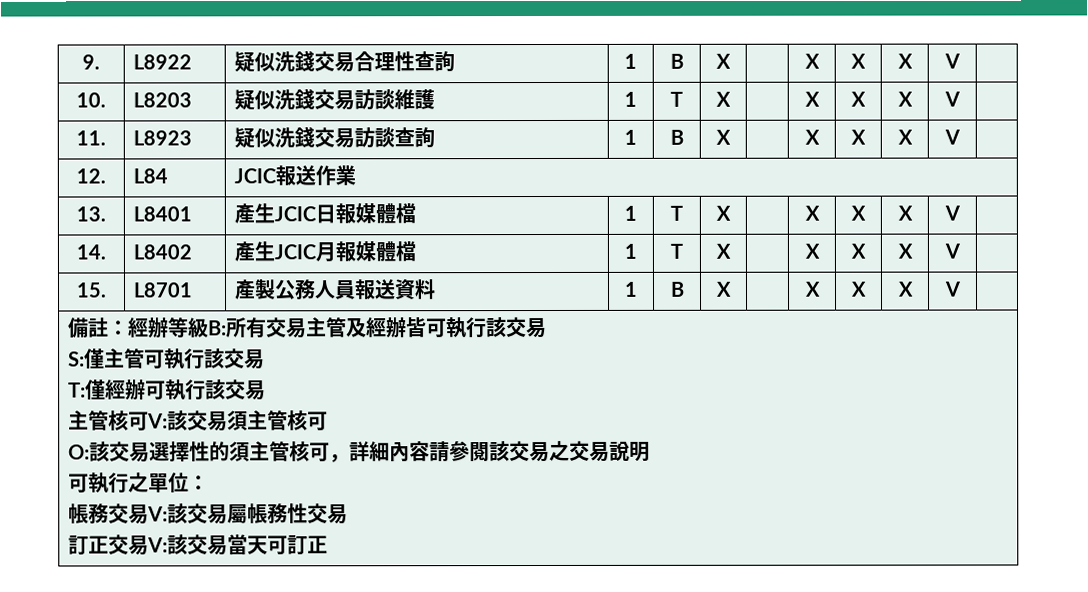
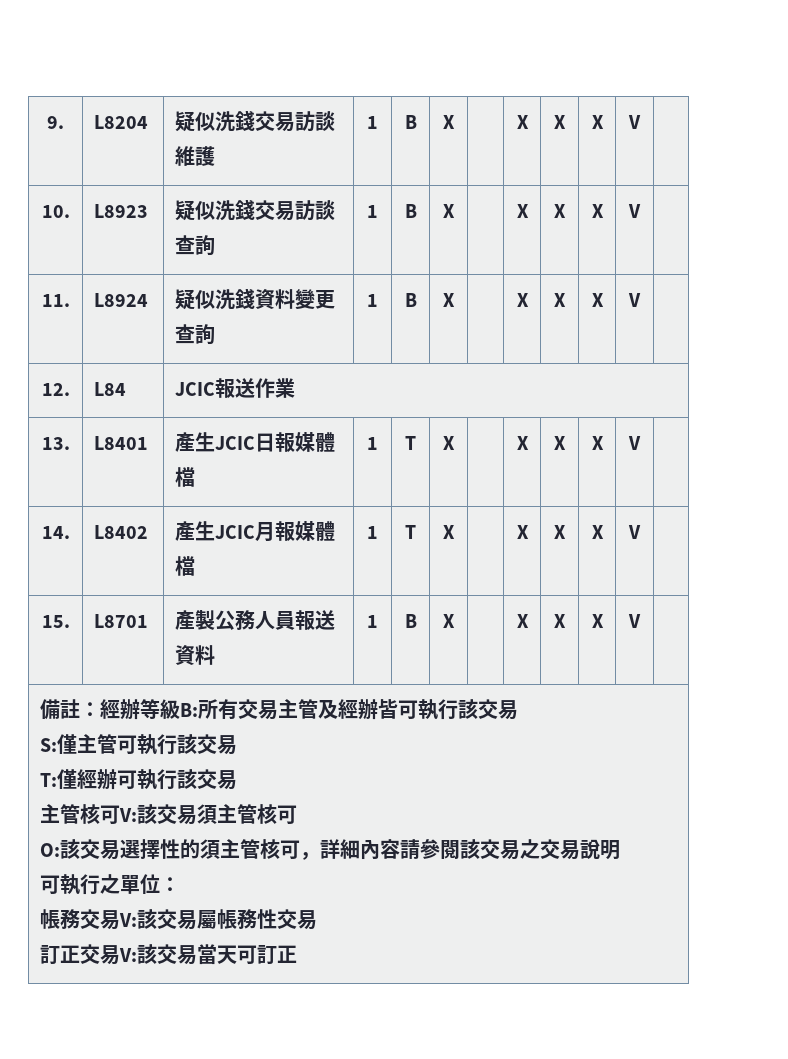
- 9. | L8922 | 疑似洗錢交易合理性查詢 | 1 | B | X | | X | X | X | V |
- 10. | L8203 | 疑似洗錢交易訪談維護 | 1 | T | X | | X | X | X | V |
- 11. | L8923 | 疑似洗錢交易訪談查詢 | 1 | B | X | | X | X | X | V |
+ 9. | L8204 | 疑似洗錢交易訪談維護 | 1 | B | X | | X | X | X | V |
+ 10. | L8923 | 疑似洗錢交易訪談查詢 | 1 | B | X | | X | X | X | V |
+ 11. | L8924 | 疑似洗錢資料變更查詢 | 1 | B | X | | X | X | X | V |

